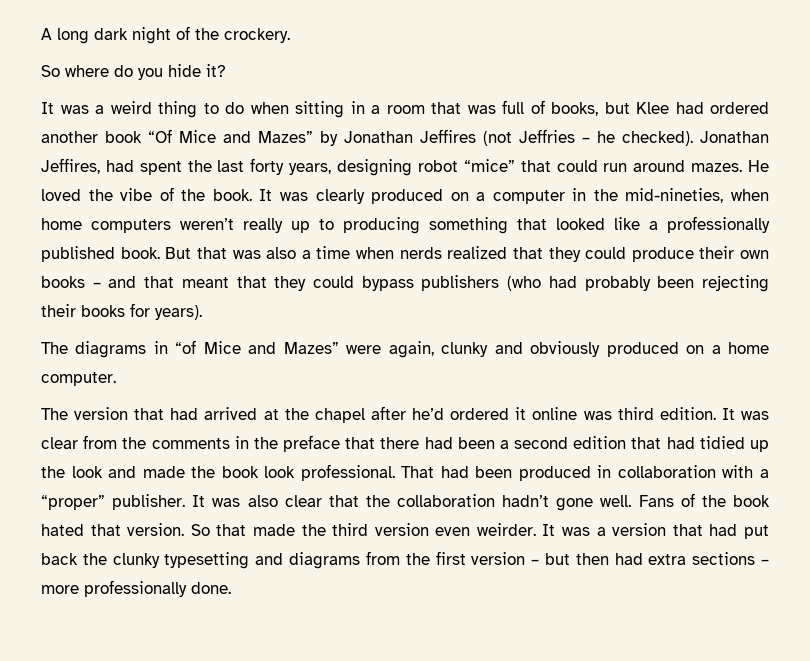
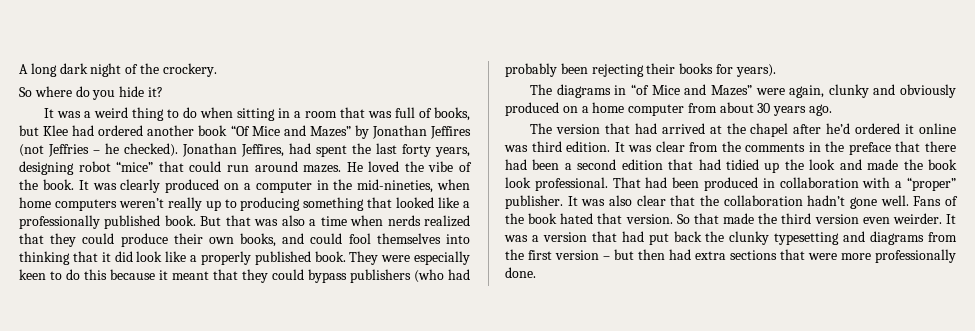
- But that was also a time when nerds realized that they could produce their own books – and that meant that they could bypass publishers (who had probably been rejecting their books for years).
+ But that was also a time when nerds realized that they could produce their own books, and could fool themselves into thinking that it did look like a properly published book. They were especially keen to do this because it meant that they could bypass publishers (who had probably been rejecting their books for years).
- The diagrams in “of Mice and Mazes” were again, clunky and obviously produced on a home computer.
+ The diagrams in “of Mice and Mazes” were again, clunky and obviously produced on a home computer from about 30 years ago.
- It was a version that had put back the clunky typesetting and diagrams from the first version – but then had extra sections – more professionally done.
+ It was a version that had put back the clunky typesetting and diagrams from the first version – but then had extra sections that were more professionally done.

